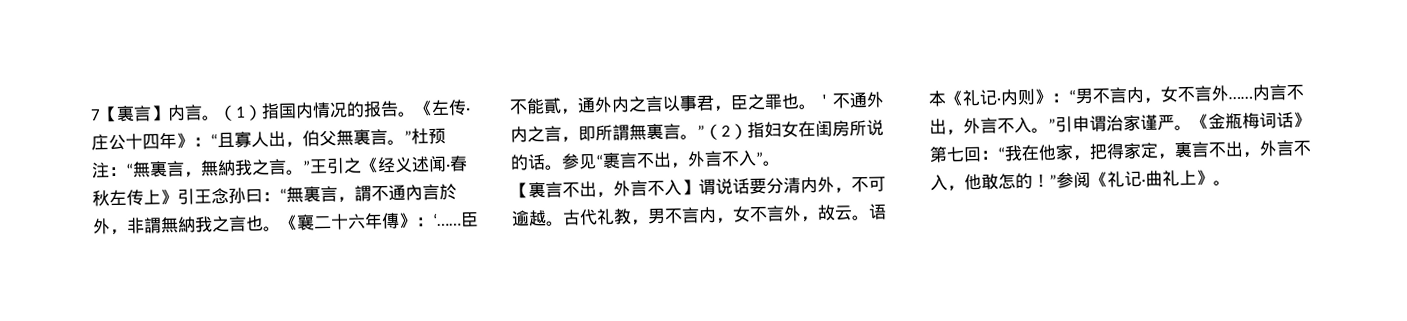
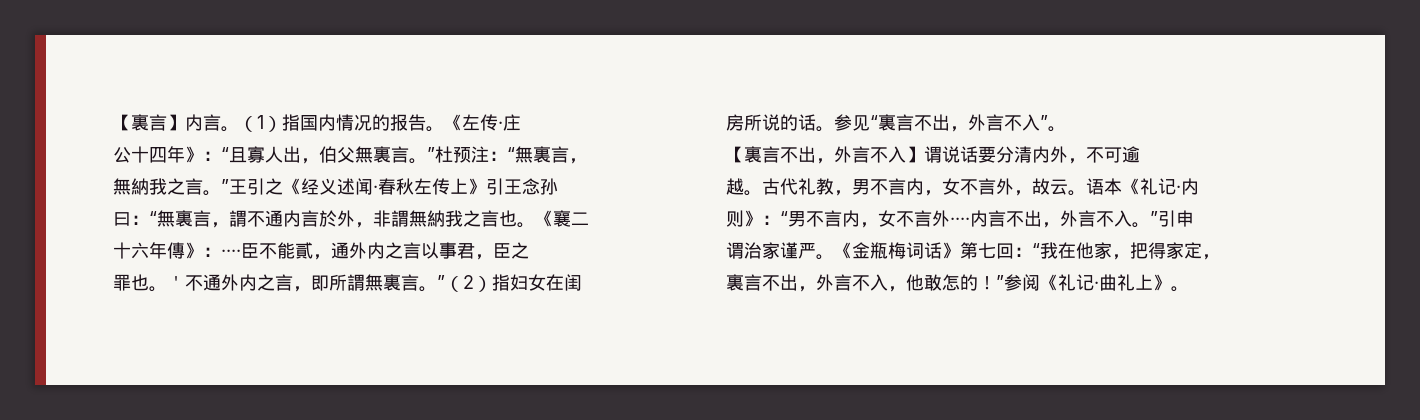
- 7【裏言】内言。
+ 【裏言】内言。
- 《左传·庄公十四年》：“且寡人出，伯父無裏言。”杜预注：“無裏言，無納我之言。”王引之《经义述闻·春秋左传上》引王念孙曰：“無裏言，謂不通內言於外，非謂無納我之言也。
+ 《左传·庄
+ 公十四年》：“且寡人出，伯父無裏言。”杜预注：“無裏言，
+ 無納我之言。”王引之《经义述闻·春秋左传上》引王念孙
+ 曰：“無裏言，謂不通内言於外，非謂無納我之言也。
- 《襄二十六年傳》：‘……臣不能貳，通外内之言以事君，臣之罪也。
+ 《襄二
+ 十六年傳》：····臣不能貳，通外内之言以事君，臣之
+ 罪也。
- ＇不通外内之言，即所謂無裏言。”（2）指妇女在闺房所说的话。
+ ＇不通外内之言，即所謂無裏言。”（2）指妇女在闺
+ 房所说的话。
- 参见“裹言不出，外言不入”。
+ 参见“裏言不出，外言不入”。
- 【裏言不出，外言不入】谓说话要分清内外，不可逾越。
+ 【裏言不出，外言不入】谓说话要分清内外，不可逾
+ 越。
- 语本《礼记·内则》：“男不言内，女不言外……内言不出，外言不入。”引申谓治家谨严。
+ 语本《礼记·内
+ 则》：“男不言内，女不言外····内言不出，外言不入。”引申
+ 谓治家谨严。
- 《金瓶梅词话》第七回：“我在他家，把得家定，裏言不出，外言不入，他敢怎的！”参阅《礼记·曲礼上》。
+ 《金瓶梅词话》第七回：“我在他家，把得家定，
+ 裏言不出，外言不入，他敢怎的！”参阅《礼记·曲礼上》。

